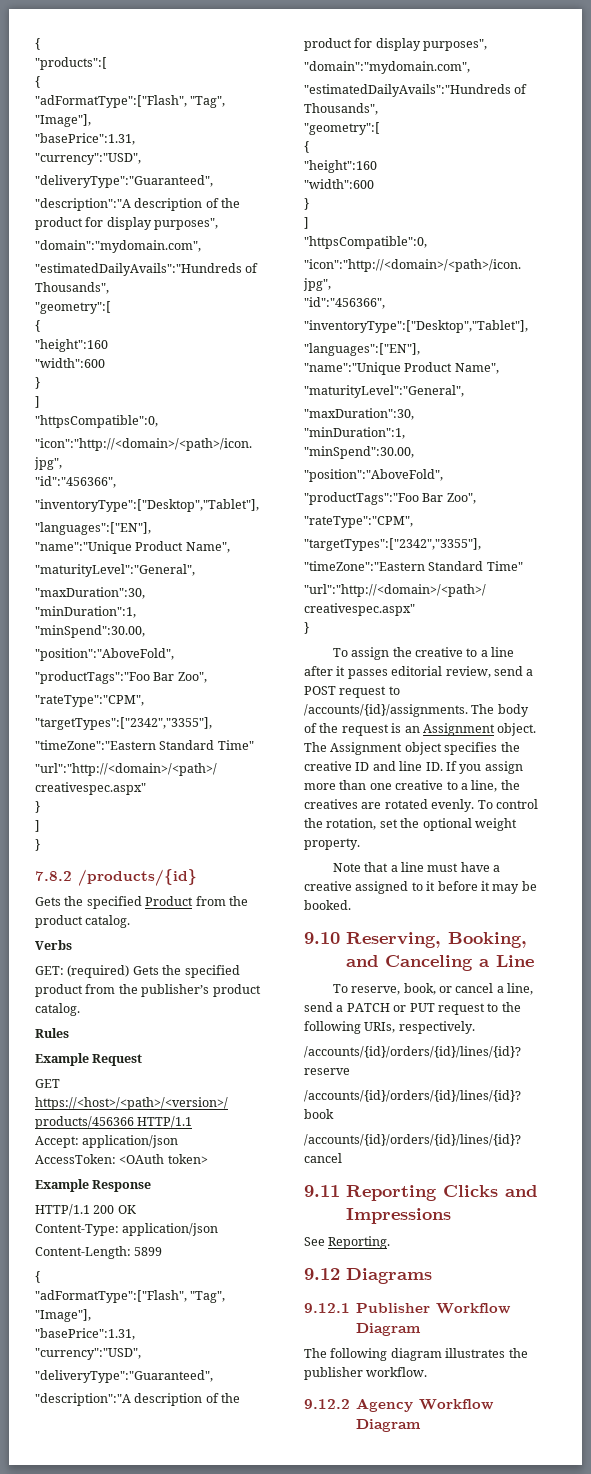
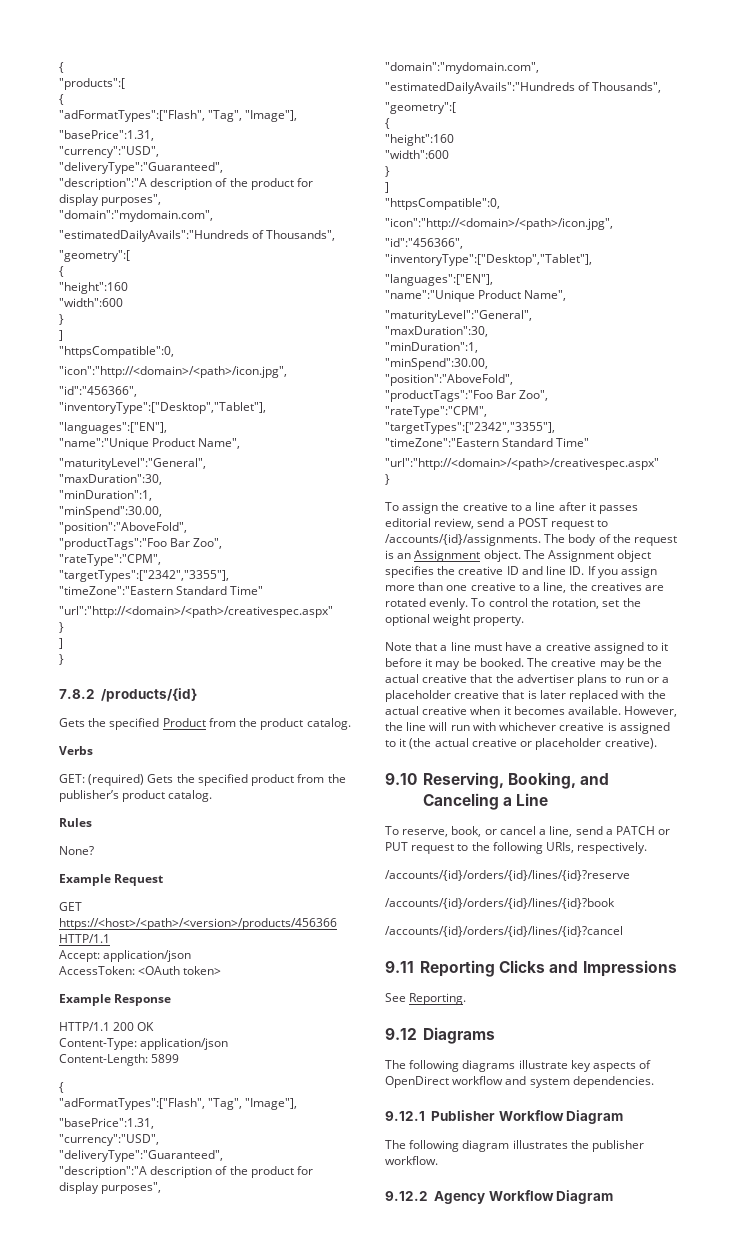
  "products":[
  {
- "adFormatType":["Flash", "Tag", "Image"],
+ "adFormatTypes":["Flash", "Tag", "Image"],
+ None?
  Content-Length: 5899
  {
- "adFormatType":["Flash", "Tag", "Image"],
+ "adFormatTypes":["Flash", "Tag", "Image"],
+ The creative may be the actual creative that the advertiser plans to run or a placeholder creative that is later replaced with the actual creative when it becomes available. However, the line will run with whichever creative is assigned to it (the actual creative or placeholder creative).
+ The following diagrams illustrate key aspects of OpenDirect workflow and system dependencies.

